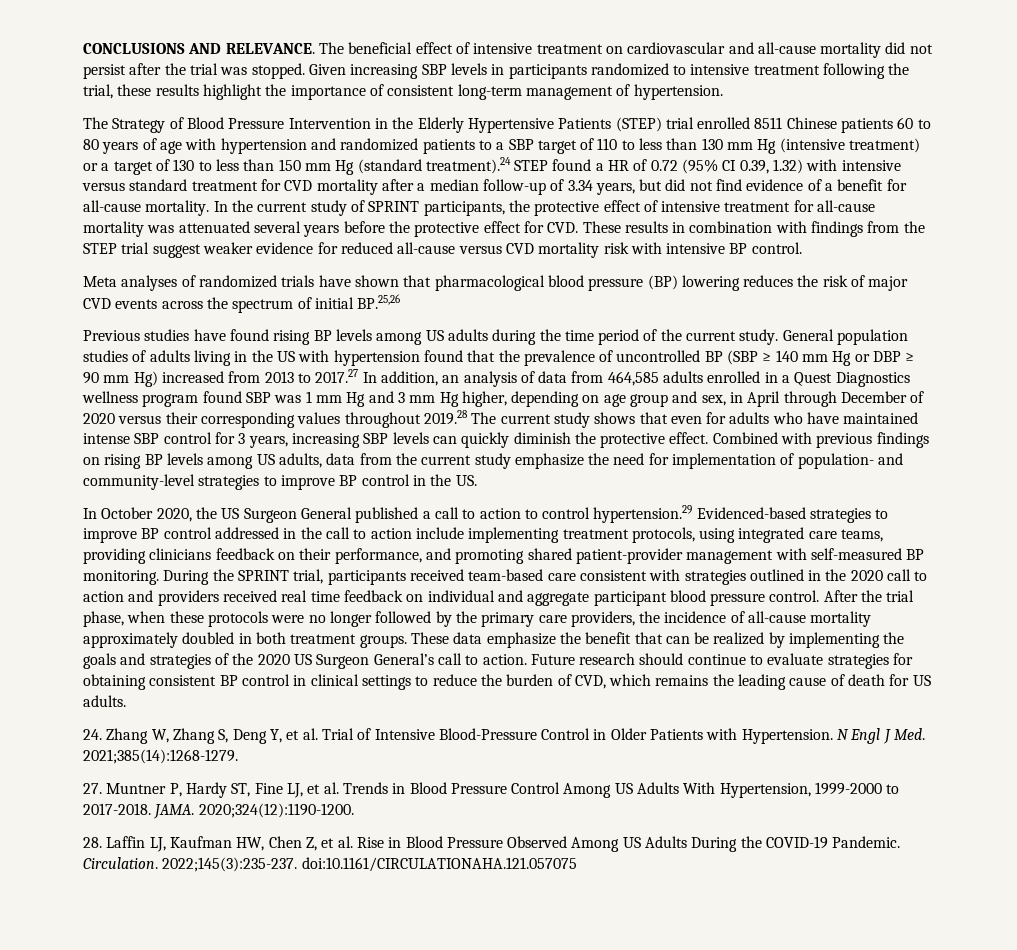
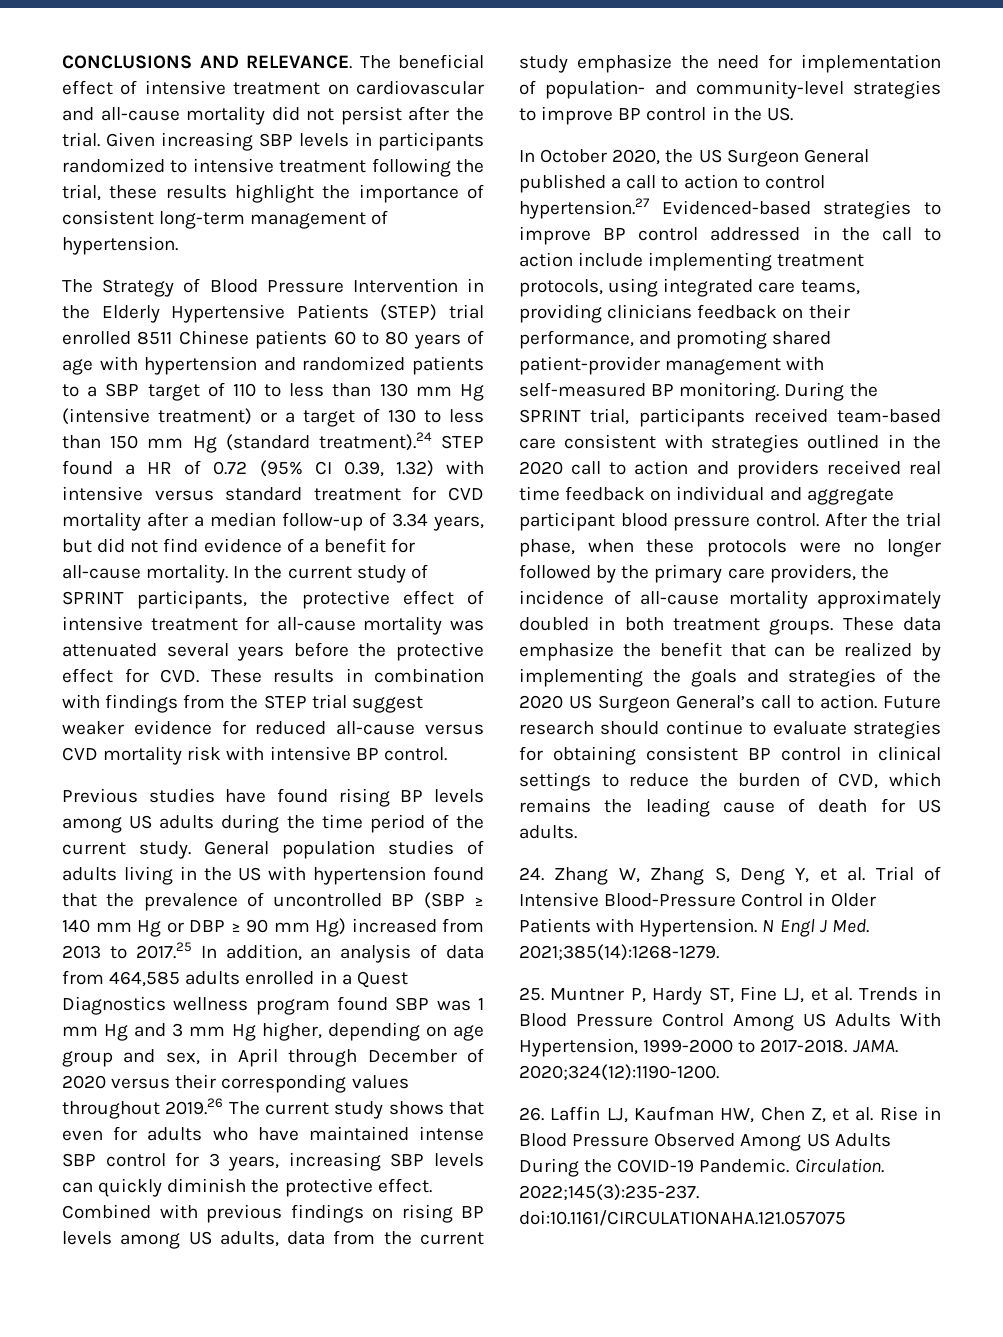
- The beneficial effect of intensive treatment on cardiovascular and all-cause mortality did not persist after the trial was stopped.
+ The beneficial effect of intensive treatment on cardiovascular and all-cause mortality did not persist after the trial.
- Meta analyses of randomized trials have shown that pharmacological blood pressure (BP) lowering reduces the risk of major CVD events across the spectrum of initial BP.25,26
- General population studies of adults living in the US with hypertension found that the prevalence of uncontrolled BP (SBP ≥ 140 mm Hg or DBP ≥ 90 mm Hg) increased from 2013 to 2017.27 In addition, an analysis of data from 464,585 adults enrolled in a Quest Diagnostics wellness program found SBP was 1 mm Hg and 3 mm Hg higher, depending on age group and sex, in April through December of 2020 versus their corresponding values throughout 2019.28 The current study shows that even for adults who have maintained intense SBP control for 3 years, increasing SBP levels can quickly diminish the protective effect.
+ General population studies of adults living in the US with hypertension found that the prevalence of uncontrolled BP (SBP ≥ 140 mm Hg or DBP ≥ 90 mm Hg) increased from 2013 to 2017.25 In addition, an analysis of data from 464,585 adults enrolled in a Quest Diagnostics wellness program found SBP was 1 mm Hg and 3 mm Hg higher, depending on age group and sex, in April through December of 2020 versus their corresponding values throughout 2019.26 The current study shows that even for adults who have maintained intense SBP control for 3 years, increasing SBP levels can quickly diminish the protective effect.
- In October 2020, the US Surgeon General published a call to action to control hypertension.29 Evidenced-based strategies to improve BP control addressed in the call to action include implementing treatment protocols, using integrated care teams, providing clinicians feedback on their performance, and promoting shared patient-provider management with self-measured BP monitoring.
+ In October 2020, the US Surgeon General published a call to action to control hypertension.27 Evidenced-based strategies to improve BP control addressed in the call to action include implementing treatment protocols, using integrated care teams, providing clinicians feedback on their performance, and promoting shared patient-provider management with self-measured BP monitoring.
- 27. Muntner P, Hardy ST, Fine LJ, et al. Trends in Blood Pressure Control Among US Adults With Hypertension, 1999-2000 to 2017-2018.
+ 25. Muntner P, Hardy ST, Fine LJ, et al. Trends in Blood Pressure Control Among US Adults With Hypertension, 1999-2000 to 2017-2018.
- 28. Laffin LJ, Kaufman HW, Chen Z, et al. Rise in Blood Pressure Observed Among US Adults During the COVID-19 Pandemic.
+ 26. Laffin LJ, Kaufman HW, Chen Z, et al. Rise in Blood Pressure Observed Among US Adults During the COVID-19 Pandemic.

